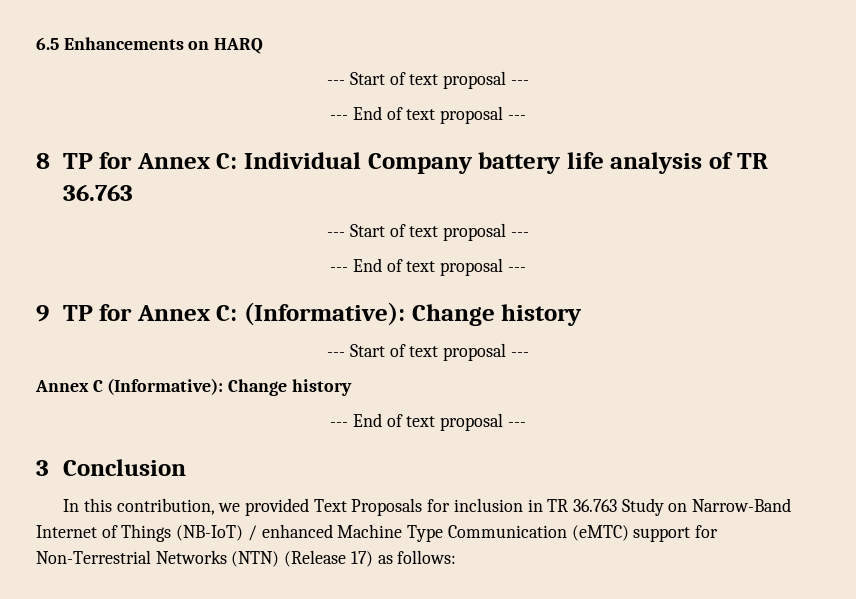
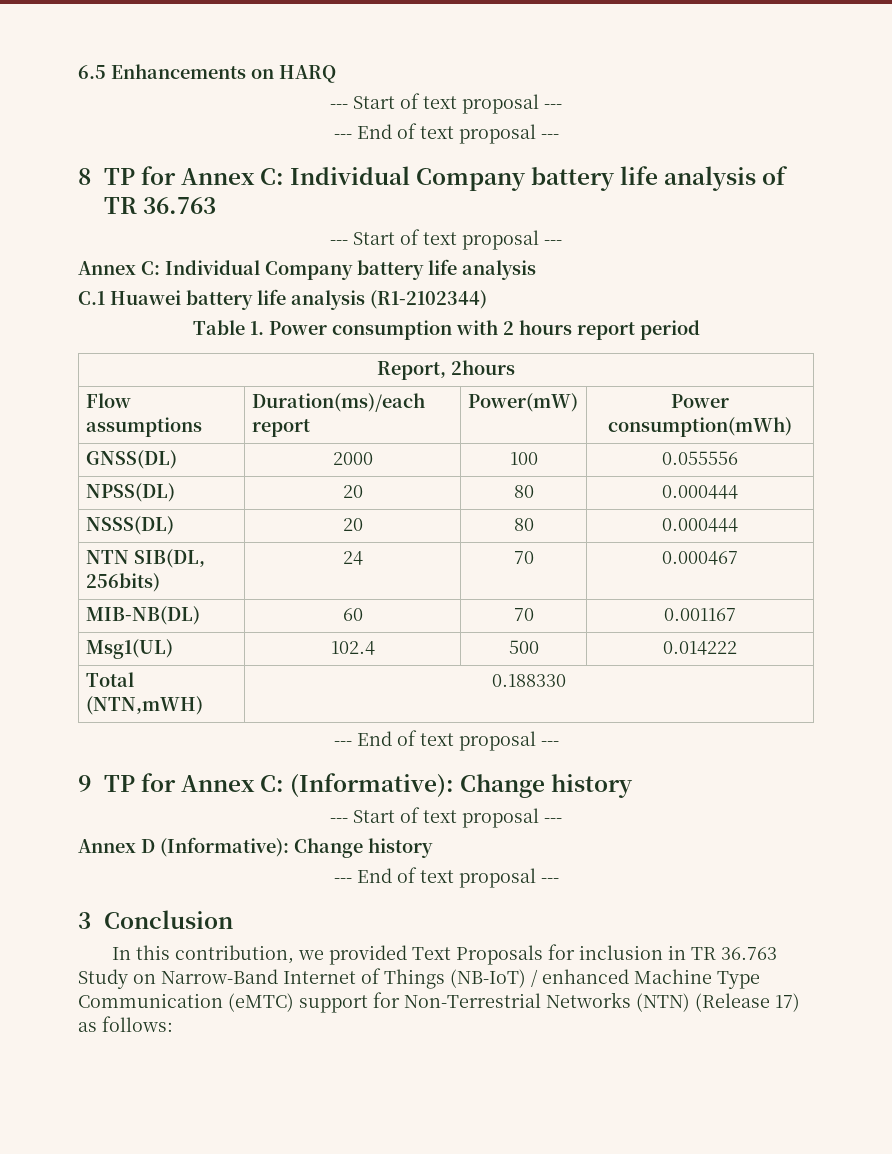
  8 TP for Annex C: Individual Company battery life analysis of TR 36.763
  --- Start of text proposal ---
+ Annex C: Individual Company battery life analysis
+ C.1 Huawei battery life analysis (R1-2102344)
+ Table 1. Power consumption with 2 hours report period
+ Report, 2hours
+ Flow assumptions | Duration(ms)/each report | Power(mW) | Power consumption(mWh)
+ GNSS(DL) | 2000 | 100 | 0.055556
+ NPSS(DL) | 20 | 80 | 0.000444
+ NSSS(DL) | 20 | 80 | 0.000444
+ NTN SIB(DL, 256bits) | 24 | 70 | 0.000467
+ MIB-NB(DL) | 60 | 70 | 0.001167
+ Msg1(UL) | 102.4 | 500 | 0.014222
+ Total (NTN,mWH) | 0.188330
- Annex C (Informative): Change history
+ Annex D (Informative): Change history

